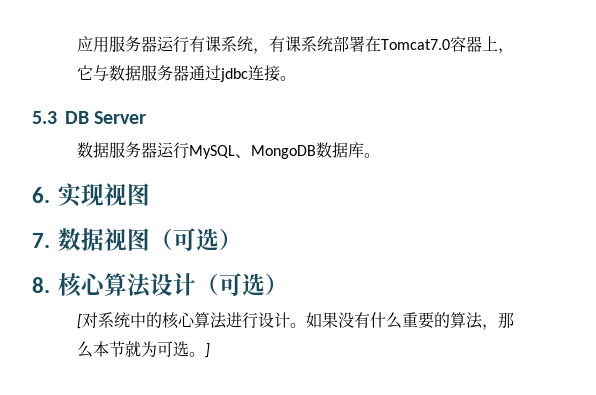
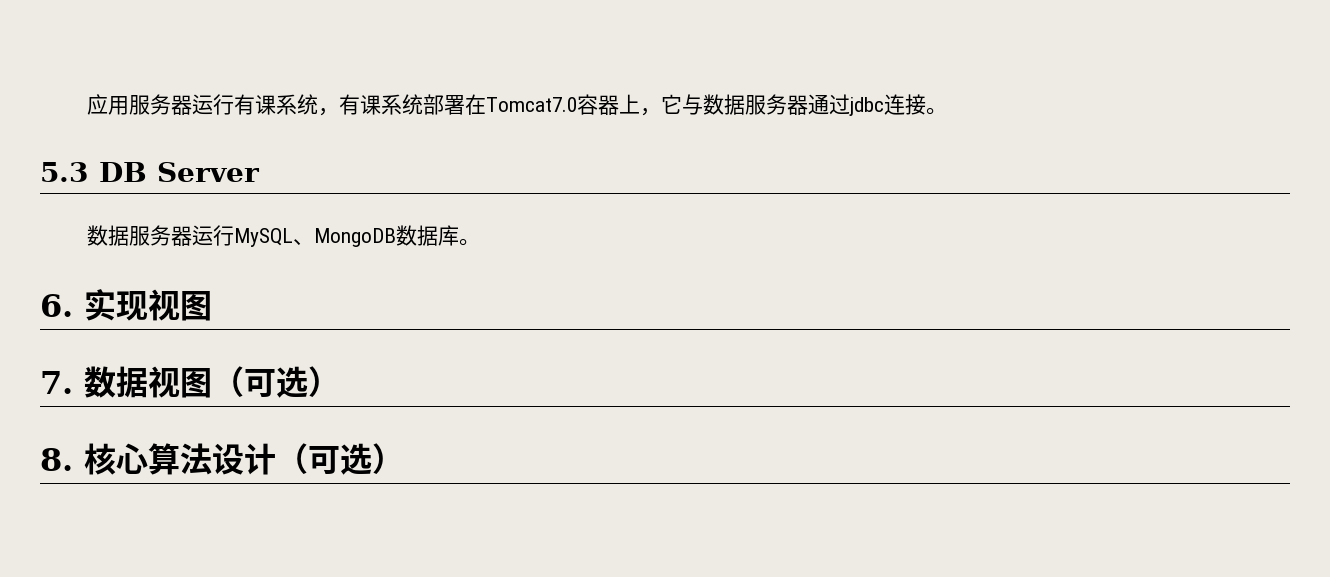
- [对系统中的核心算法进行设计。如果没有什么重要的算法，那么本节就为可选。]

